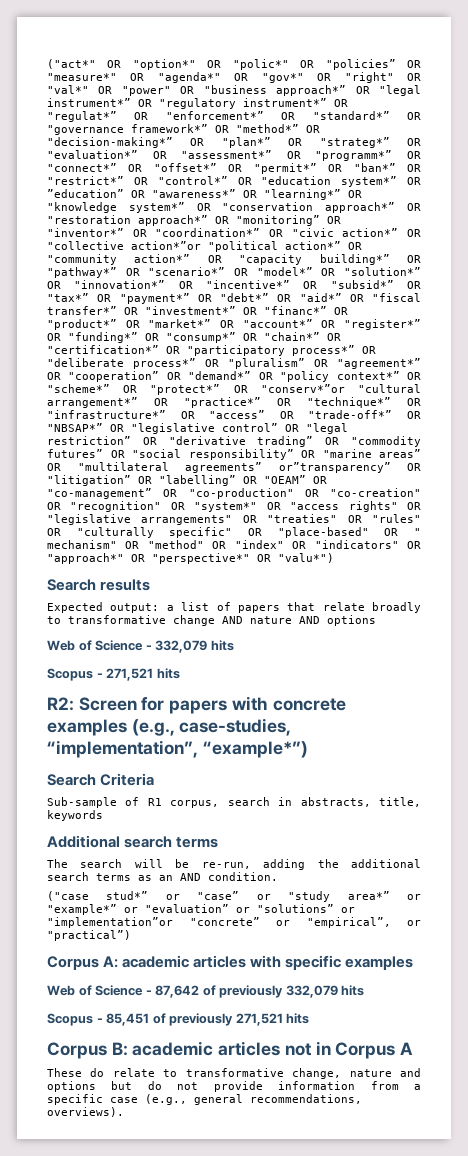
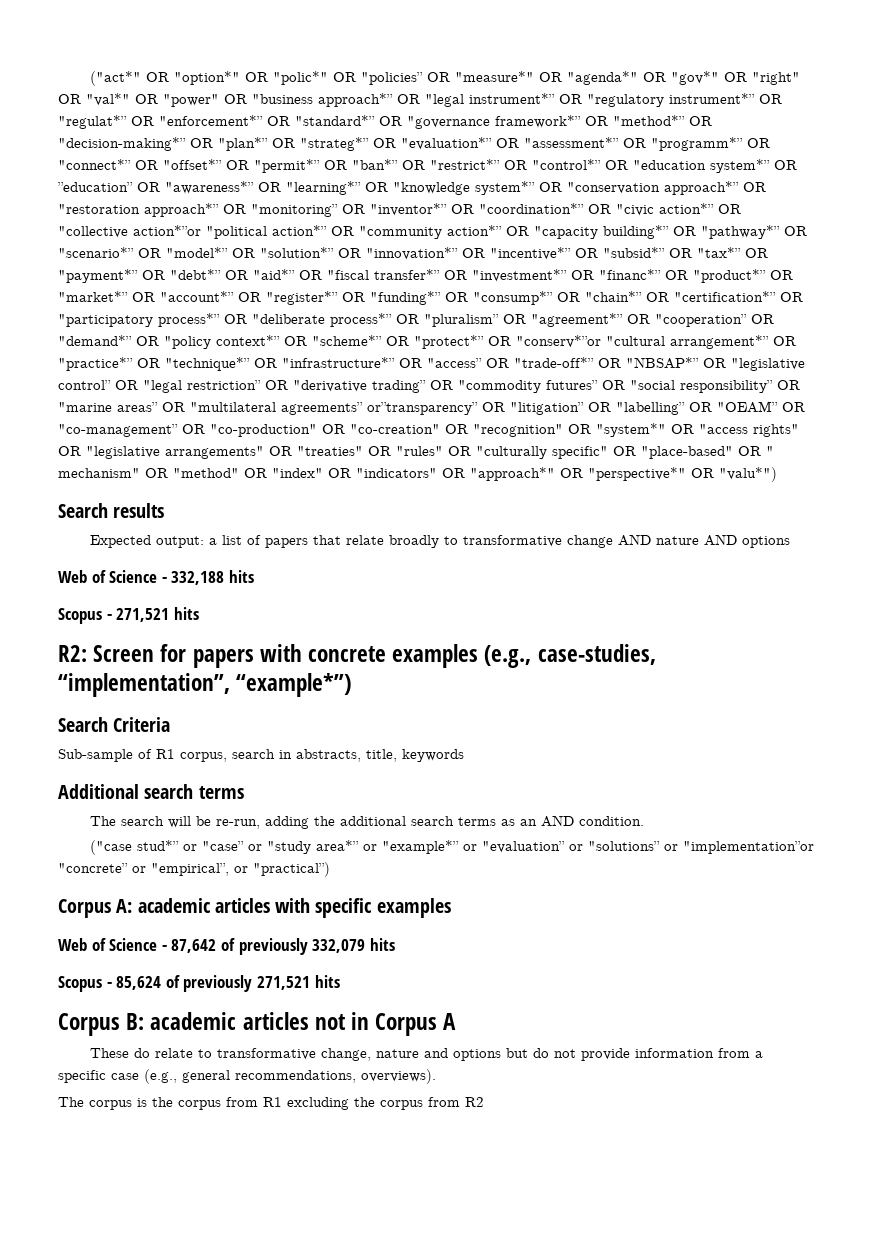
- Web of Science - 332,079 hits
+ Web of Science - 332,188 hits
- Scopus - 85,451 of previously 271,521 hits
+ Scopus - 85,624 of previously 271,521 hits
+ The corpus is the corpus from R1 excluding the corpus from R2

